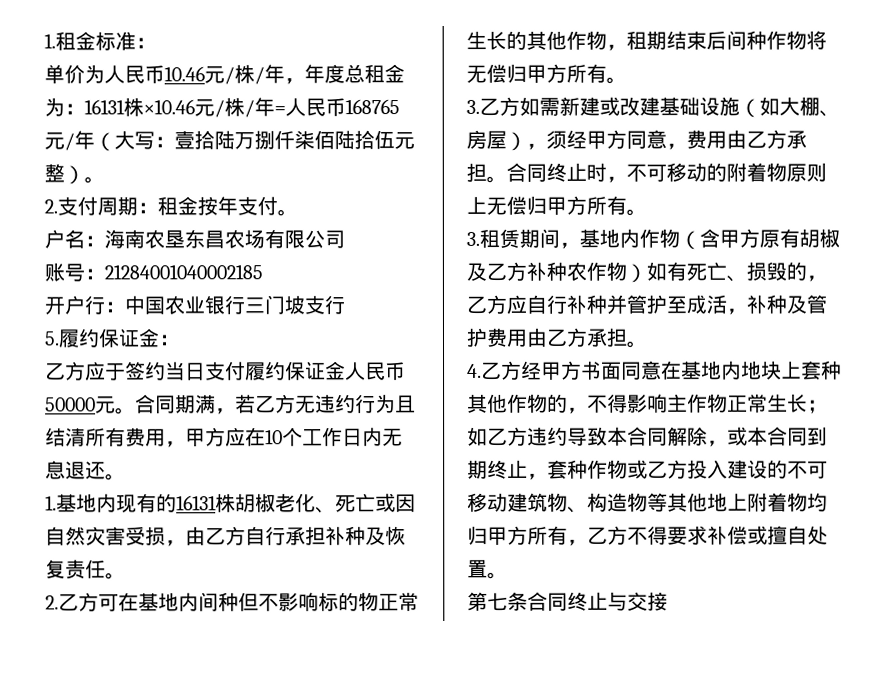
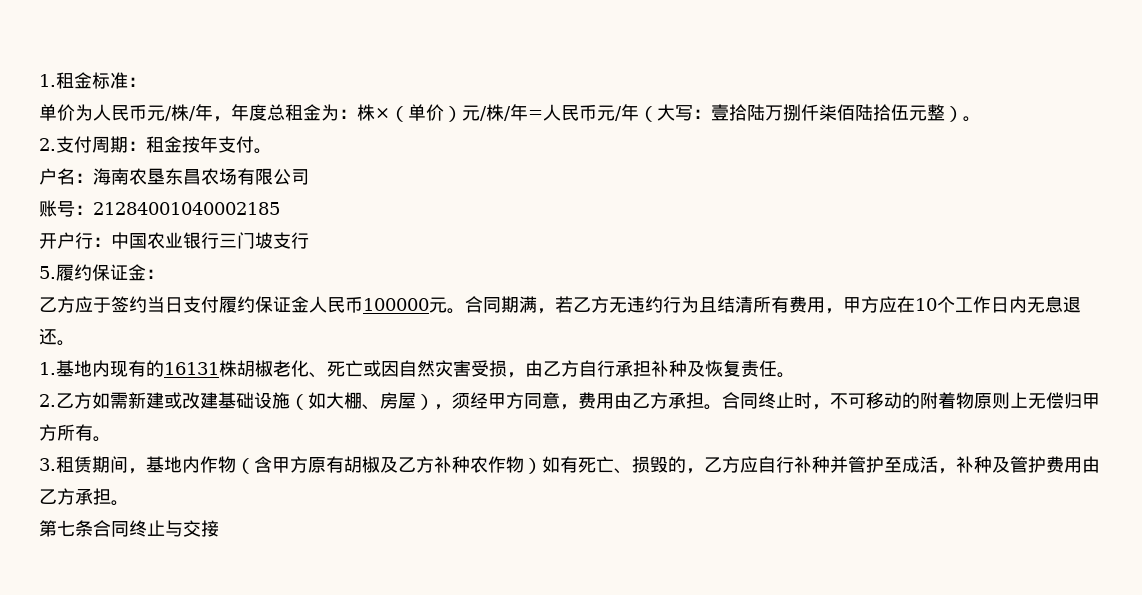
- 单价为人民币10.46元/株/年，年度总租金为：16131株×10.46元/株/年=人民币168765元/年（大写：壹拾陆万捌仟柒佰陆拾伍元整）。
+ 单价为人民币元/株/年，年度总租金为：株×（单价）元/株/年=人民币元/年（大写：壹拾陆万捌仟柒佰陆拾伍元整）。
- 乙方应于签约当日支付履约保证金人民币50000元。
+ 乙方应于签约当日支付履约保证金人民币100000元。
- 2.乙方可在基地内间种但不影响标的物正常生长的其他作物，租期结束后间种作物将无偿归甲方所有。
- 3.乙方如需新建或改建基础设施（如大棚、房屋），须经甲方同意，费用由乙方承担。
+ 2.乙方如需新建或改建基础设施（如大棚、房屋），须经甲方同意，费用由乙方承担。
- 4.乙方经甲方书面同意在基地内地块上套种其他作物的，不得影响主作物正常生长；如乙方违约导致本合同解除，或本合同到期终止，套种作物或乙方投入建设的不可移动建筑物、构造物等其他地上附着物均归甲方所有，乙方不得要求补偿或擅自处置。

